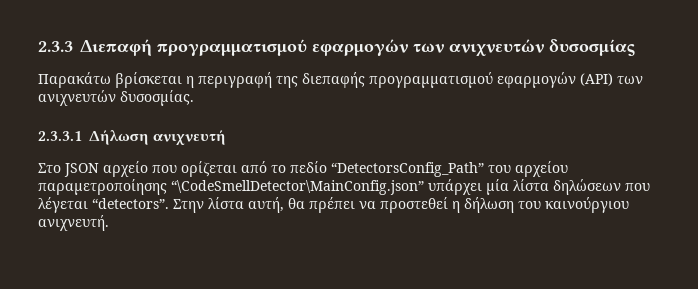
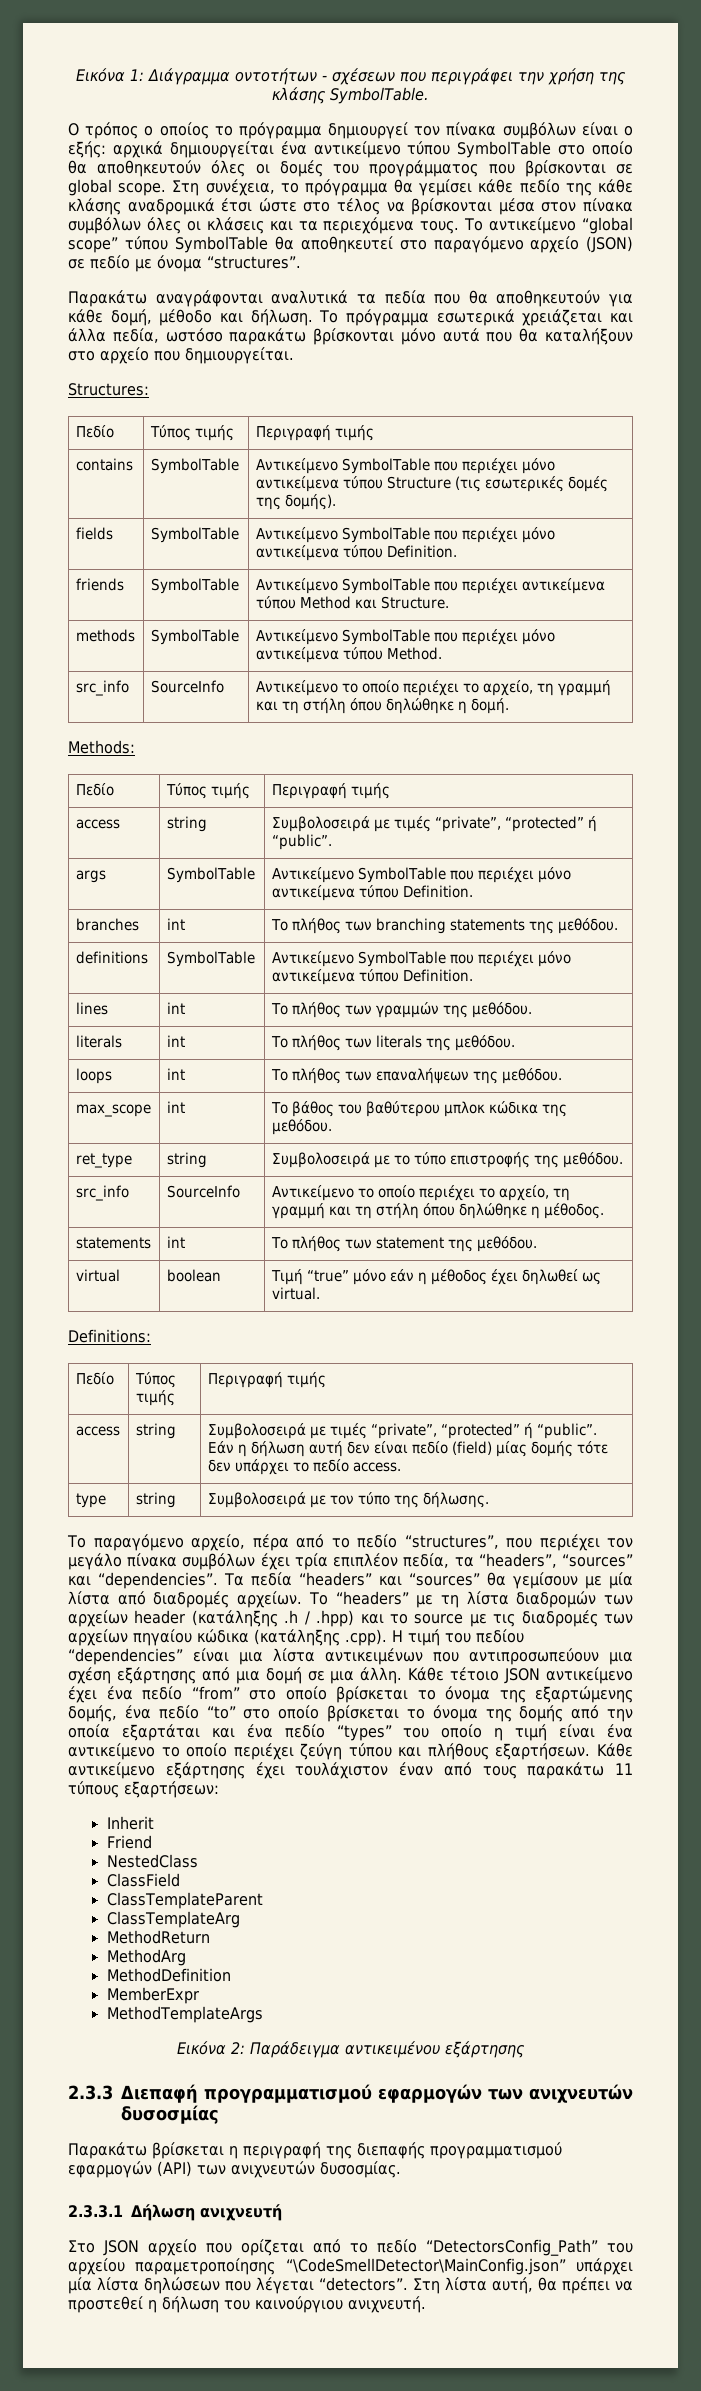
+ Εικόνα 1: Διάγραμμα οντοτήτων - σχέσεων που περιγράφει την χρήση της κλάσης SymbolTable.
+ Ο τρόπος ο οποίος το πρόγραμμα δημιουργεί τον πίνακα συμβόλων είναι ο εξής: αρχικά δημιουργείται ένα αντικείμενο τύπου SymbolTable στο οποίο θα αποθηκευτούν όλες οι δομές του προγράμματος που βρίσκονται σε global scope. Στη συνέχεια, το πρόγραμμα θα γεμίσει κάθε πεδίο της κάθε κλάσης αναδρομικά έτσι ώστε στο τέλος να βρίσκονται μέσα στον πίνακα συμβόλων όλες οι κλάσεις και τα περιεχόμενα τους. Το αντικείμενο “global scope” τύπου SymbolTable θα αποθηκευτεί στο παραγόμενο αρχείο (JSON) σε πεδίο με όνομα “structures”.
+ Παρακάτω αναγράφονται αναλυτικά τα πεδία που θα αποθηκευτούν για κάθε δομή, μέθοδο και δήλωση. Το πρόγραμμα εσωτερικά χρειάζεται και άλλα πεδία, ωστόσο παρακάτω βρίσκονται μόνο αυτά που θα καταλήξουν στο αρχείο που δημιουργείται.
+ Structures:
+ Πεδίο | Τύπος τιμής | Περιγραφή τιμής
+ contains | SymbolTable | Αντικείμενο SymbolTable που περιέχει μόνο αντικείμενα τύπου Structure (τις εσωτερικές δομές της δομής).
+ fields | SymbolTable | Αντικείμενο SymbolTable που περιέχει μόνο αντικείμενα τύπου Definition.
+ friends | SymbolTable | Αντικείμενο SymbolTable που περιέχει αντικείμενα τύπου Method και Structure.
+ methods | SymbolTable | Αντικείμενο SymbolTable που περιέχει μόνο αντικείμενα τύπου Method.
+ src_info | SourceInfo | Αντικείμενο το οποίο περιέχει το αρχείο, τη γραμμή και τη στήλη όπου δηλώθηκε η δομή.
+ Methods:
+ Πεδίο | Τύπος τιμής | Περιγραφή τιμής
+ access | string | Συμβολοσειρά με τιμές “private”, “protected” ή “public”.
+ args | SymbolTable | Αντικείμενο SymbolTable που περιέχει μόνο αντικείμενα τύπου Definition.
+ branches | int | To πλήθος των branching statements της μεθόδου.
+ definitions | SymbolTable | Αντικείμενο SymbolTable που περιέχει μόνο αντικείμενα τύπου Definition.
+ lines | int | To πλήθος των γραμμών της μεθόδου.
+ literals | int | Το πλήθος των literals της μεθόδου.
+ loops | int | Το πλήθος των επαναλήψεων της μεθόδου.
+ max_scope | int | Το βάθος του βαθύτερου μπλοκ κώδικα της μεθόδου.
+ ret_type | string | Συμβολοσειρά με το τύπο επιστροφής της μεθόδου.
+ src_info | SourceInfo | Αντικείμενο το οποίο περιέχει το αρχείο, τη γραμμή και τη στήλη όπου δηλώθηκε η μέθοδος.
+ statements | int | Το πλήθος των statement της μεθόδου.
+ virtual | boolean | Τιμή “true” μόνο εάν η μέθοδος έχει δηλωθεί ως virtual.
+ Definitions:
+ Πεδίο | Τύπος τιμής | Περιγραφή τιμής
+ access | string | Συμβολοσειρά με τιμές “private”, “protected” ή “public”. Εάν η δήλωση αυτή δεν είναι πεδίο (field) μίας δομής τότε δεν υπάρχει το πεδίο access.
+ type | string | Συμβολοσειρά με τον τύπο της δήλωσης.
+ Το παραγόμενο αρχείο, πέρα από το πεδίο “structures”, που περιέχει τον μεγάλο πίνακα συμβόλων έχει τρία επιπλέον πεδία, τα “headers”, “sources” και “dependencies”. Τα πεδία “headers” και “sources” θα γεμίσουν με μία λίστα από διαδρομές αρχείων. Το “headers” με τη λίστα διαδρομών των αρχείων header (κατάληξης .h / .hpp) και το source με τις διαδρομές των αρχείων πηγαίου κώδικα (κατάληξης .cpp). Η τιμή του πεδίου “dependencies” είναι μια λίστα αντικειμένων που αντιπροσωπεύουν μια σχέση εξάρτησης από μια δομή σε μια άλλη. Κάθε τέτοιο JSON αντικείμενο έχει ένα πεδίο “from” στο οποίο βρίσκεται το όνομα της εξαρτώμενης δομής, ένα πεδίο “to” στο οποίο βρίσκεται το όνομα της δομής από την οποία εξαρτάται και ένα πεδίο “types” του οποίο η τιμή είναι ένα αντικείμενο το οποίο περιέχει ζεύγη τύπου και πλήθους εξαρτήσεων. Κάθε αντικείμενο εξάρτησης έχει τουλάχιστον έναν από τους παρακάτω 11 τύπους εξαρτήσεων:
+ Inherit
+ Friend
+ NestedClass
+ ClassField
+ ClassTemplateParent
+ ClassTemplateArg
+ MethodReturn
+ MethodArg
+ MethodDefinition
+ MemberExpr
+ MethodTemplateArgs
+ Εικόνα 2: Παράδειγμα αντικειμένου εξάρτησης
- Στην λίστα αυτή, θα πρέπει να προστεθεί η δήλωση του καινούργιου ανιχνευτή.
+ Στη λίστα αυτή, θα πρέπει να προστεθεί η δήλωση του καινούργιου ανιχνευτή.

